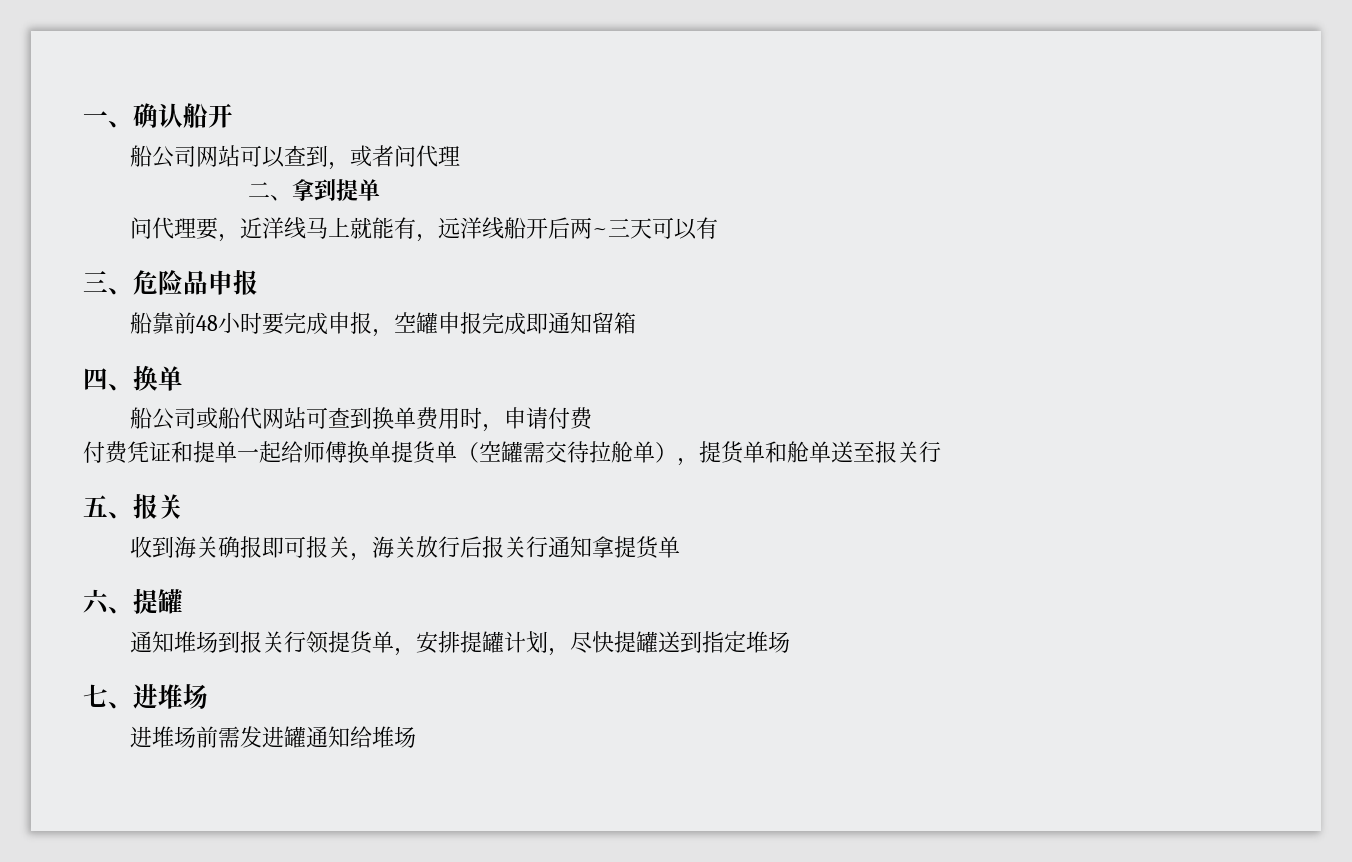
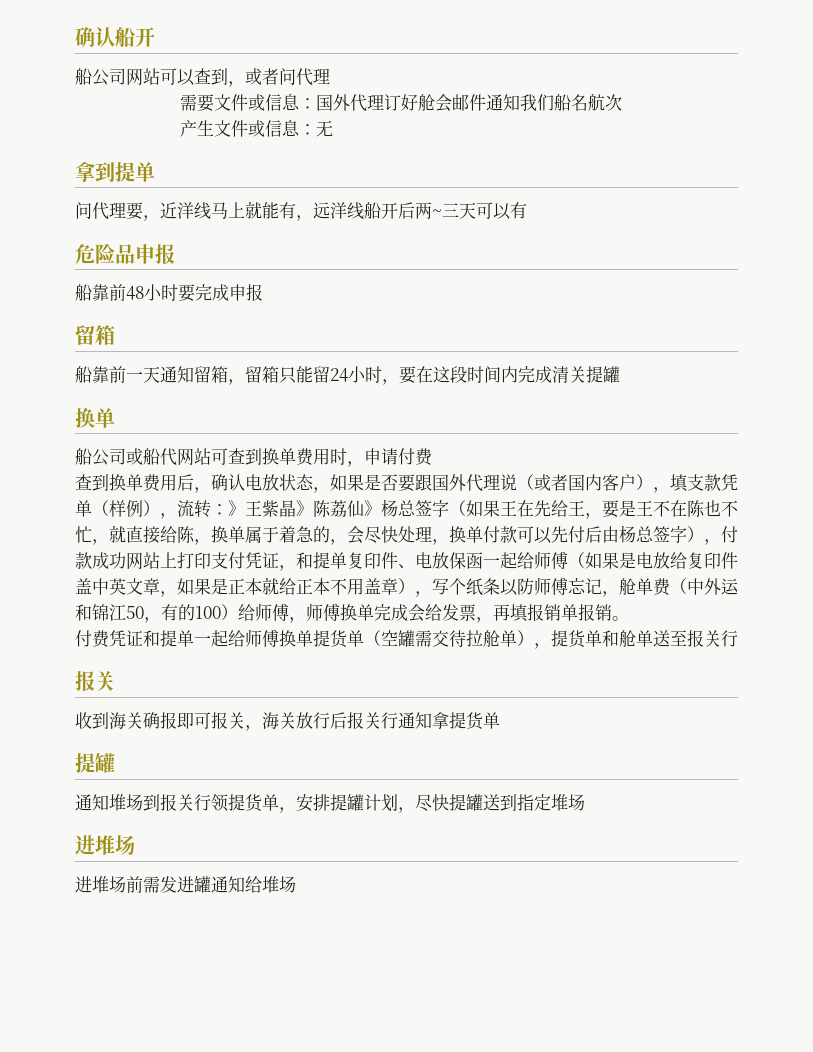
- 一、确认船开
+ 确认船开
- 二、拿到提单
+ 需要文件或信息：国外代理订好舱会邮件通知我们船名航次
+ 产生文件或信息：无
+ 拿到提单
- 三、危险品申报
+ 危险品申报
- 船靠前48小时要完成申报，空罐申报完成即通知留箱
- 四、换单
+ 船靠前48小时要完成申报
+ 留箱
+ 船靠前一天通知留箱，留箱只能留24小时，要在这段时间内完成清关提罐
+ 换单
+ 查到换单费用后，确认电放状态，如果是否要跟国外代理说（或者国内客户），填支款凭单（样例），流转：》王紫晶》陈荔仙》杨总签字（如果王在先给王，要是王不在陈也不忙，就直接给陈，换单属于着急的，会尽快处理，换单付款可以先付后由杨总签字），付款成功网站上打印支付凭证，和提单复印件、电放保函一起给师傅（如果是电放给复印件盖中英文章，如果是正本就给正本不用盖章），写个纸条以防师傅忘记，舱单费（中外运和锦江50，有的100）给师傅，师傅换单完成会给发票，再填报销单报销。
  付费凭证和提单一起给师傅换单提货单（空罐需交待拉舱单），提货单和舱单送至报关行
- 五、报关
+ 报关
  收到海关确报即可报关，海关放行后报关行通知拿提货单
- 六、提罐
+ 提罐
  通知堆场到报关行领提货单，安排提罐计划，尽快提罐送到指定堆场
- 七、进堆场
+ 进堆场

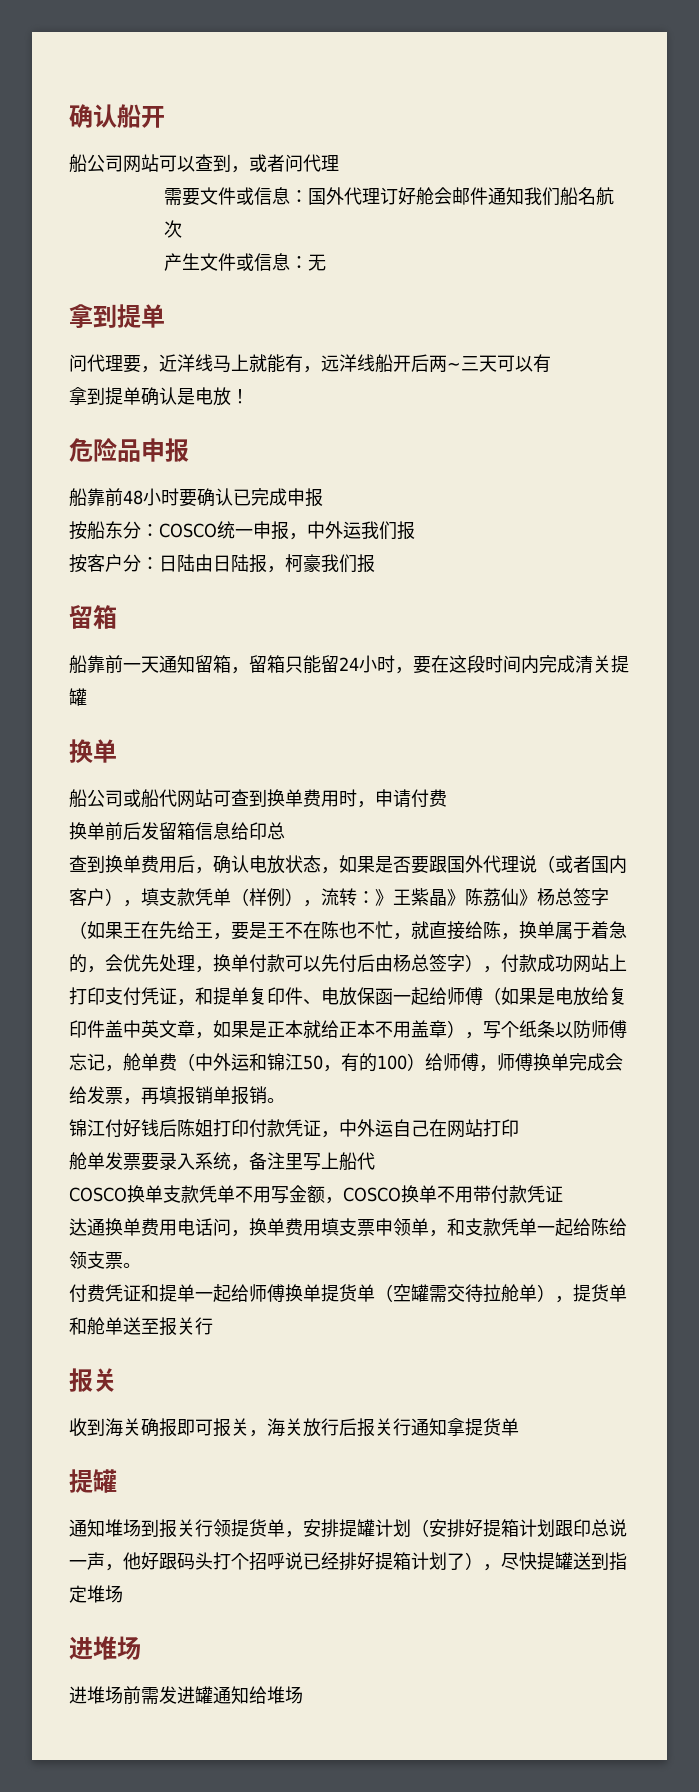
+ 拿到提单确认是电放！
- 船靠前48小时要完成申报
+ 船靠前48小时要确认已完成申报
+ 按船东分：COSCO统一申报，中外运我们报
+ 按客户分：日陆由日陆报，柯豪我们报
+ 换单前后发留箱信息给印总
- 》王紫晶》陈荔仙》杨总签字（如果王在先给王，要是王不在陈也不忙，就直接给陈，换单属于着急的，会尽快处理，换单付款可以先付后由杨总签字），付款成功网站上打印支付凭证，和提单复印件、电放保函一起给师傅（如果是电放给复印件盖中英文章，如果是正本就给正本不用盖章），写个纸条以防师傅忘记，舱单费（中外运和锦江50，有的100）给师傅，师傅换单完成会给发票，再填报销单报销。
+ 》王紫晶》陈荔仙》杨总签字（如果王在先给王，要是王不在陈也不忙，就直接给陈，换单属于着急的，会优先处理，换单付款可以先付后由杨总签字），付款成功网站上打印支付凭证，和提单复印件、电放保函一起给师傅（如果是电放给复印件盖中英文章，如果是正本就给正本不用盖章），写个纸条以防师傅忘记，舱单费（中外运和锦江50，有的100）给师傅，师傅换单完成会给发票，再填报销单报销。
+ 锦江付好钱后陈姐打印付款凭证，中外运自己在网站打印
+ 舱单发票要录入系统，备注里写上船代
+ COSCO换单支款凭单不用写金额，COSCO换单不用带付款凭证
+ 达通换单费用电话问，换单费用填支票申领单，和支款凭单一起给陈给领支票。
- 通知堆场到报关行领提货单，安排提罐计划，尽快提罐送到指定堆场
+ 通知堆场到报关行领提货单，安排提罐计划（安排好提箱计划跟印总说一声，他好跟码头打个招呼说已经排好提箱计划了），尽快提罐送到指定堆场

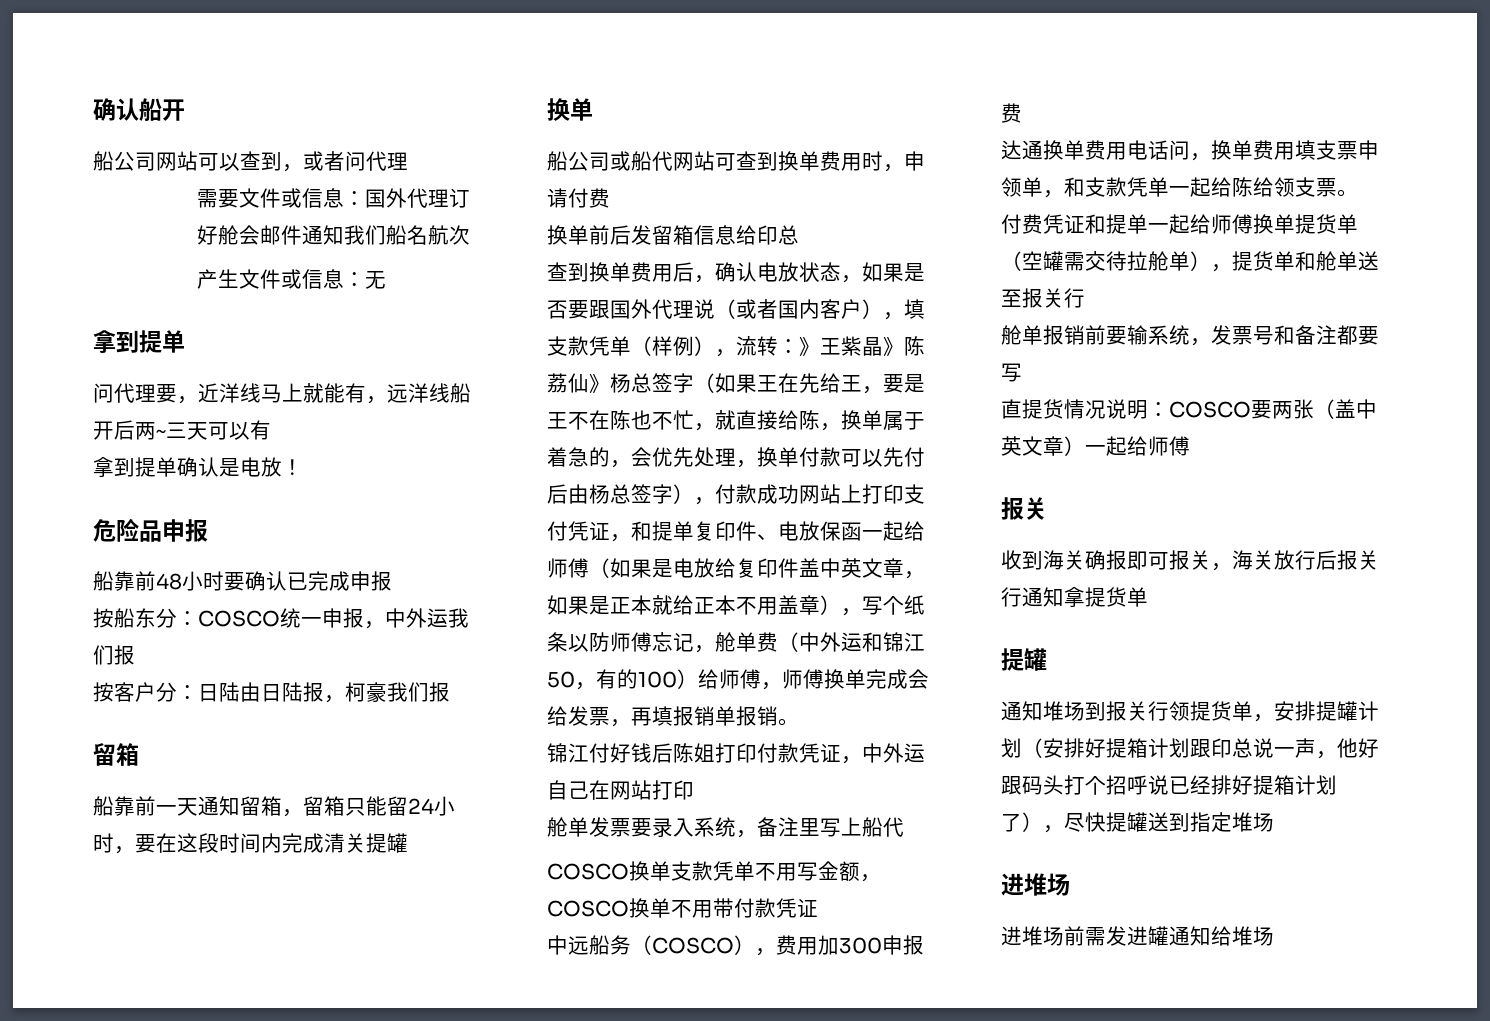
+ 中远船务（COSCO），费用加300申报费
+ 舱单报销前要输系统，发票号和备注都要写
+ 直提货情况说明：COSCO要两张（盖中英文章）一起给师傅

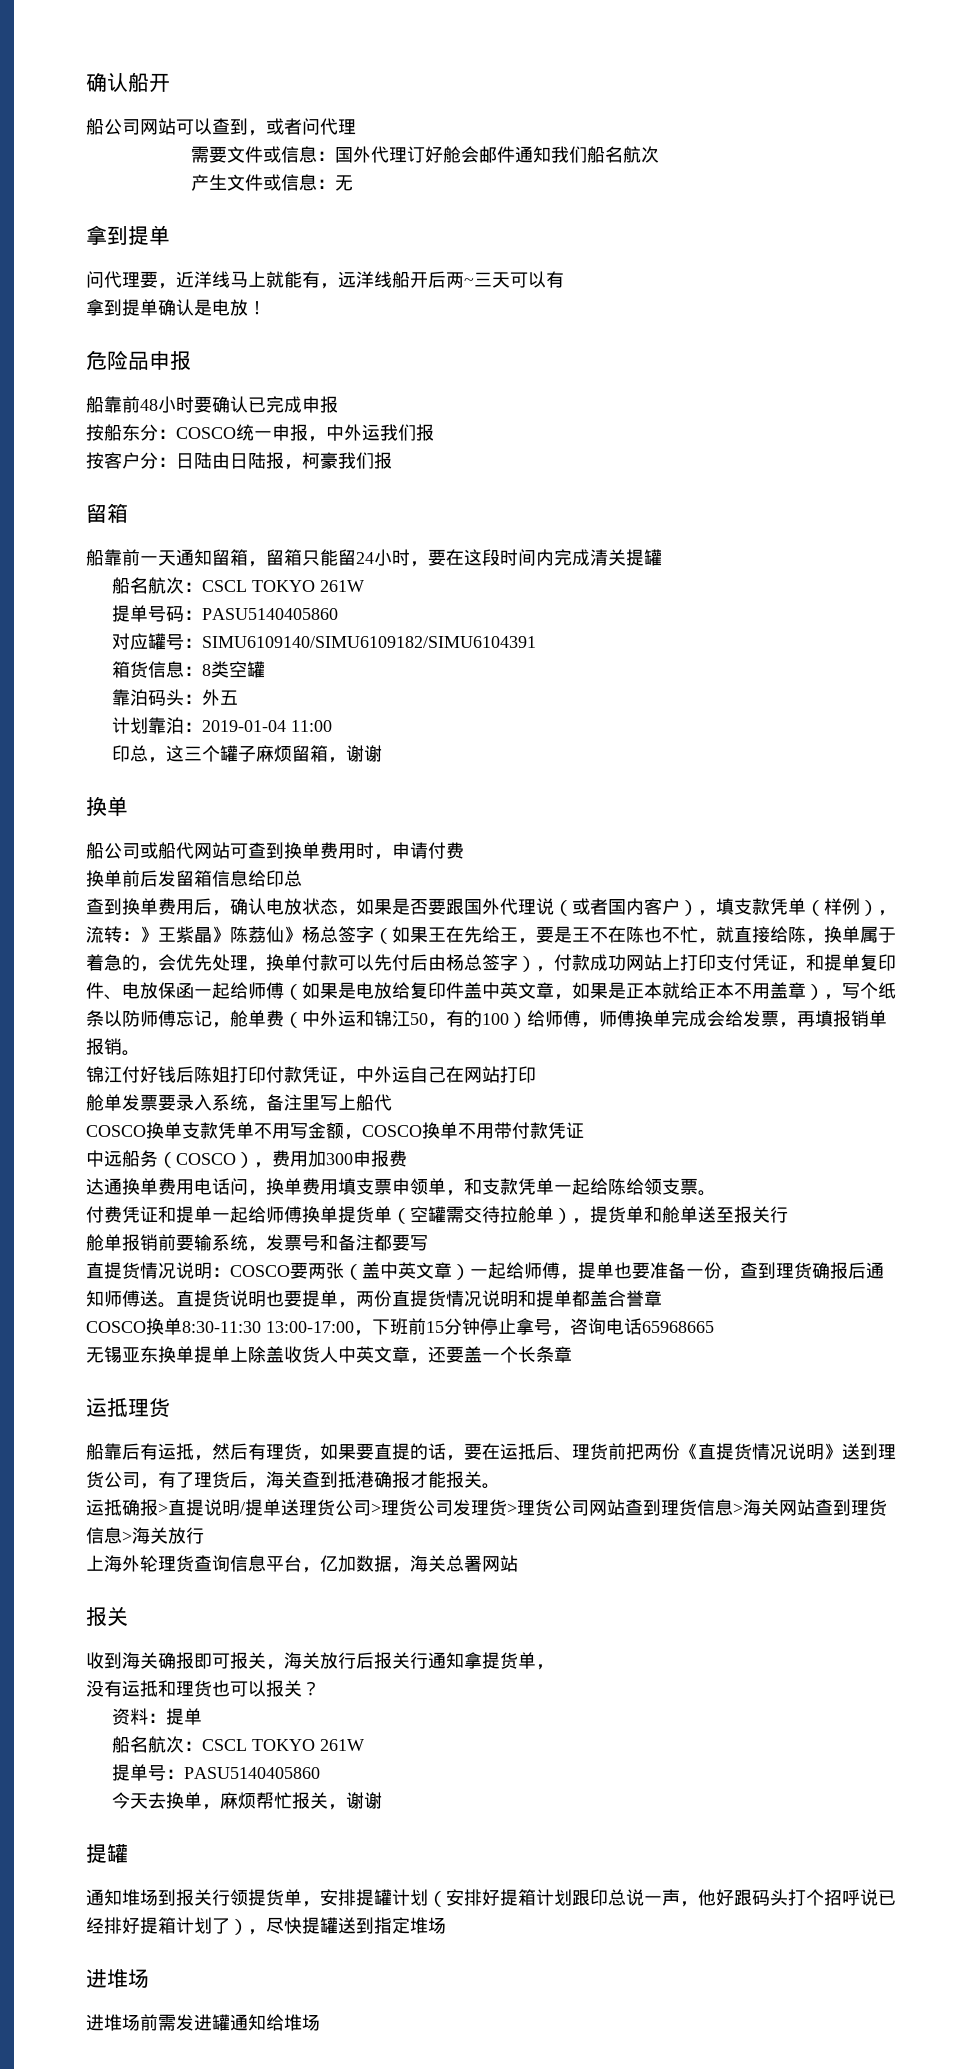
  船靠前一天通知留箱，留箱只能留24小时，要在这段时间内完成清关提罐
+ 船名航次：CSCL TOKYO 261W
+ 提单号码：PASU5140405860
+ 对应罐号：SIMU6109140/SIMU6109182/SIMU6104391
+ 箱货信息：8类空罐
+ 靠泊码头：外五
+ 计划靠泊：2019-01-04 11:00
+ 印总，这三个罐子麻烦留箱，谢谢
- 直提货情况说明：COSCO要两张（盖中英文章）一起给师傅
+ 直提货情况说明：COSCO要两张（盖中英文章）一起给师傅，提单也要准备一份，查到理货确报后通知师傅送。直提货说明也要提单，两份直提货情况说明和提单都盖合誉章
+ COSCO换单8:30-11:30 13:00-17:00，下班前15分钟停止拿号，咨询电话65968665
+ 无锡亚东换单提单上除盖收货人中英文章，还要盖一个长条章
+ 运抵理货
+ 船靠后有运抵，然后有理货，如果要直提的话，要在运抵后、理货前把两份《直提货情况说明》送到理货公司，有了理货后，海关查到抵港确报才能报关。
+ 运抵确报>直提说明/提单送理货公司>理货公司发理货>理货公司网站查到理货信息>海关网站查到理货信息>海关放行
+ 上海外轮理货查询信息平台，亿加数据，海关总署网站
- 收到海关确报即可报关，海关放行后报关行通知拿提货单
+ 收到海关确报即可报关，海关放行后报关行通知拿提货单，
+ 没有运抵和理货也可以报关？
+ 资料：提单
+ 船名航次：CSCL TOKYO 261W
+ 提单号：PASU5140405860
+ 今天去换单，麻烦帮忙报关，谢谢

